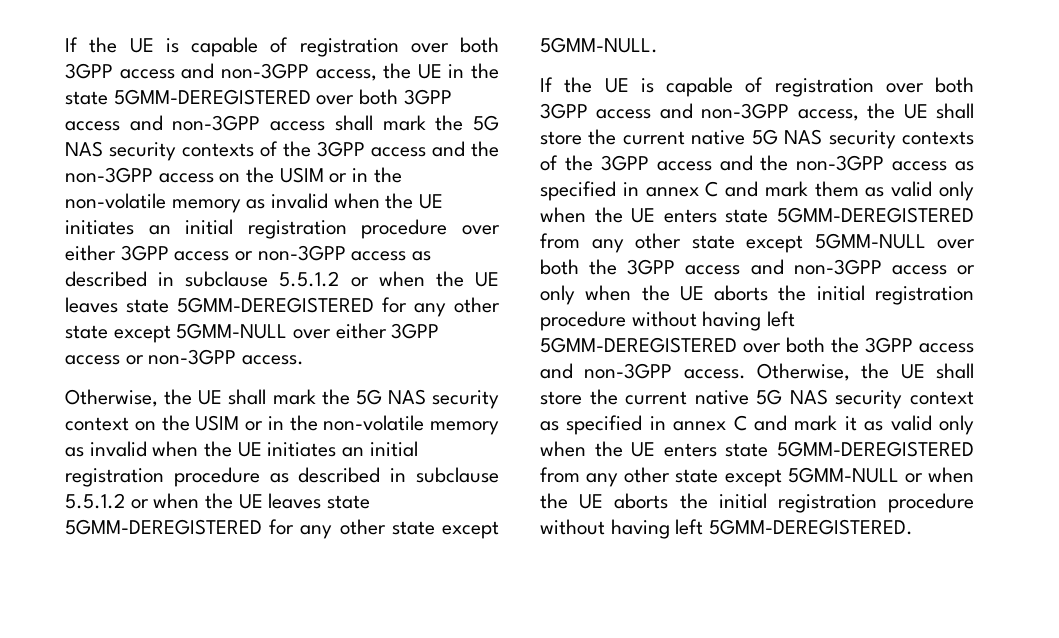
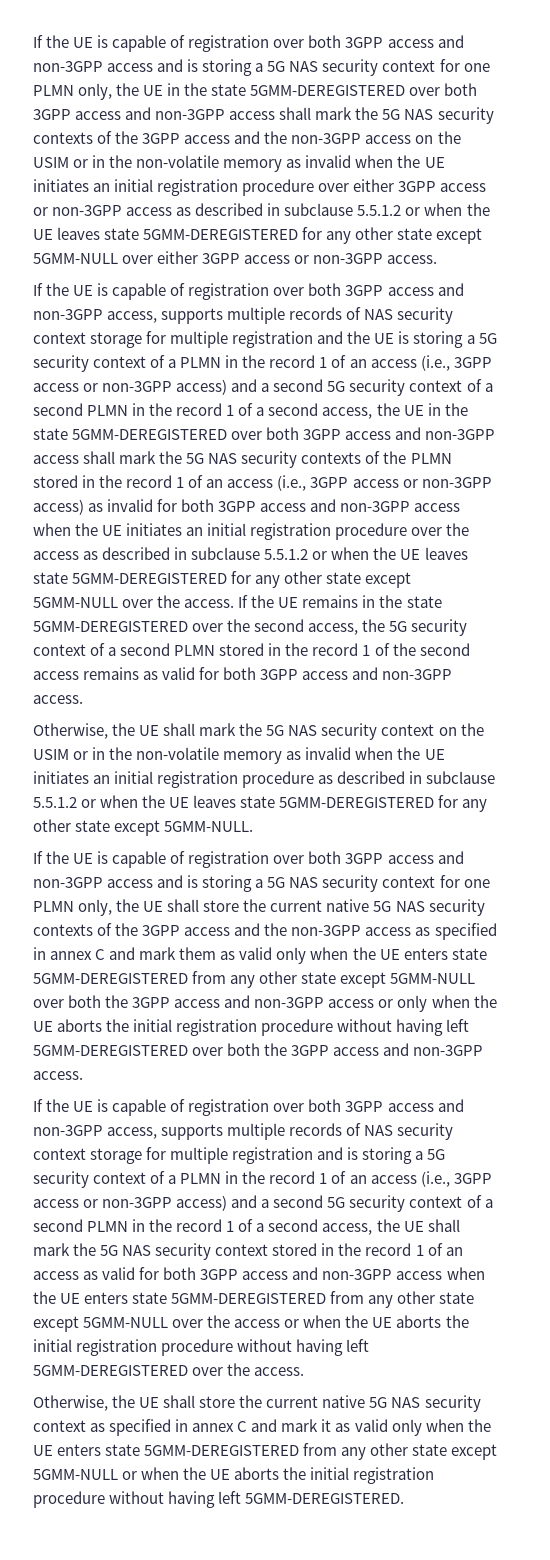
- If the UE is capable of registration over both 3GPP access and non-3GPP access, the UE in the state 5GMM-DEREGISTERED over both 3GPP access and non-3GPP access shall mark the 5G NAS security contexts of the 3GPP access and the non-3GPP access on the USIM or in the non-volatile memory as invalid when the UE initiates an initial registration procedure over either 3GPP access or non-3GPP access as described in subclause 5.5.1.2 or when the UE leaves state 5GMM-DEREGISTERED for any other state except 5GMM-NULL over either 3GPP access or non-3GPP access.
+ If the UE is capable of registration over both 3GPP access and non-3GPP access and is storing a 5G NAS security context for one PLMN only, the UE in the state 5GMM-DEREGISTERED over both 3GPP access and non-3GPP access shall mark the 5G NAS security contexts of the 3GPP access and the non-3GPP access on the USIM or in the non-volatile memory as invalid when the UE initiates an initial registration procedure over either 3GPP access or non-3GPP access as described in subclause 5.5.1.2 or when the UE leaves state 5GMM-DEREGISTERED for any other state except 5GMM-NULL over either 3GPP access or non-3GPP access.
+ If the UE is capable of registration over both 3GPP access and non-3GPP access, supports multiple records of NAS security context storage for multiple registration and the UE is storing a 5G security context of a PLMN in the record 1 of an access (i.e., 3GPP access or non-3GPP access) and a second 5G security context of a second PLMN in the record 1 of a second access, the UE in the state 5GMM-DEREGISTERED over both 3GPP access and non-3GPP access shall mark the 5G NAS security contexts of the PLMN stored in the record 1 of an access (i.e., 3GPP access or non-3GPP access) as invalid for both 3GPP access and non-3GPP access when the UE initiates an initial registration procedure over the access as described in subclause 5.5.1.2 or when the UE leaves state 5GMM-DEREGISTERED for any other state except 5GMM-NULL over the access. If the UE remains in the state 5GMM-DEREGISTERED over the second access, the 5G security context of a second PLMN stored in the record 1 of the second access remains as valid for both 3GPP access and non-3GPP access.
- If the UE is capable of registration over both 3GPP access and non-3GPP access, the UE shall store the current native 5G NAS security contexts of the 3GPP access and the non-3GPP access as specified in annex C and mark them as valid only when the UE enters state 5GMM-DEREGISTERED from any other state except 5GMM-NULL over both the 3GPP access and non-3GPP access or only when the UE aborts the initial registration procedure without having left 5GMM-DEREGISTERED over both the 3GPP access and non-3GPP access. Otherwise, the UE shall store the current native 5G NAS security context as specified in annex C and mark it as valid only when the UE enters state 5GMM-DEREGISTERED from any other state except 5GMM-NULL or when the UE aborts the initial registration procedure without having left 5GMM-DEREGISTERED.
+ If the UE is capable of registration over both 3GPP access and non-3GPP access and is storing a 5G NAS security context for one PLMN only, the UE shall store the current native 5G NAS security contexts of the 3GPP access and the non-3GPP access as specified in annex C and mark them as valid only when the UE enters state 5GMM-DEREGISTERED from any other state except 5GMM-NULL over both the 3GPP access and non-3GPP access or only when the UE aborts the initial registration procedure without having left 5GMM-DEREGISTERED over both the 3GPP access and non-3GPP access.
+ If the UE is capable of registration over both 3GPP access and non-3GPP access, supports multiple records of NAS security context storage for multiple registration and is storing a 5G security context of a PLMN in the record 1 of an access (i.e., 3GPP access or non-3GPP access) and a second 5G security context of a second PLMN in the record 1 of a second access, the UE shall mark the 5G NAS security context stored in the record 1 of an access as valid for both 3GPP access and non-3GPP access when the UE enters state 5GMM-DEREGISTERED from any other state except 5GMM-NULL over the access or when the UE aborts the initial registration procedure without having left 5GMM-DEREGISTERED over the access.
+ Otherwise, the UE shall store the current native 5G NAS security context as specified in annex C and mark it as valid only when the UE enters state 5GMM-DEREGISTERED from any other state except 5GMM-NULL or when the UE aborts the initial registration procedure without having left 5GMM-DEREGISTERED.

